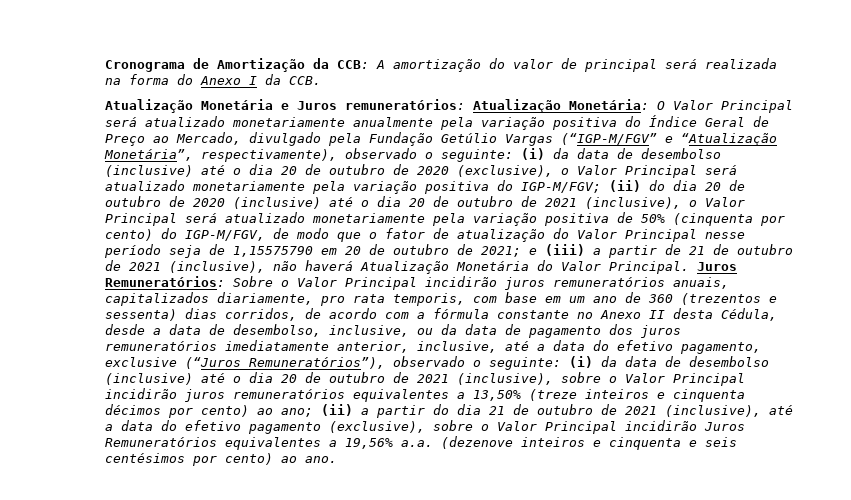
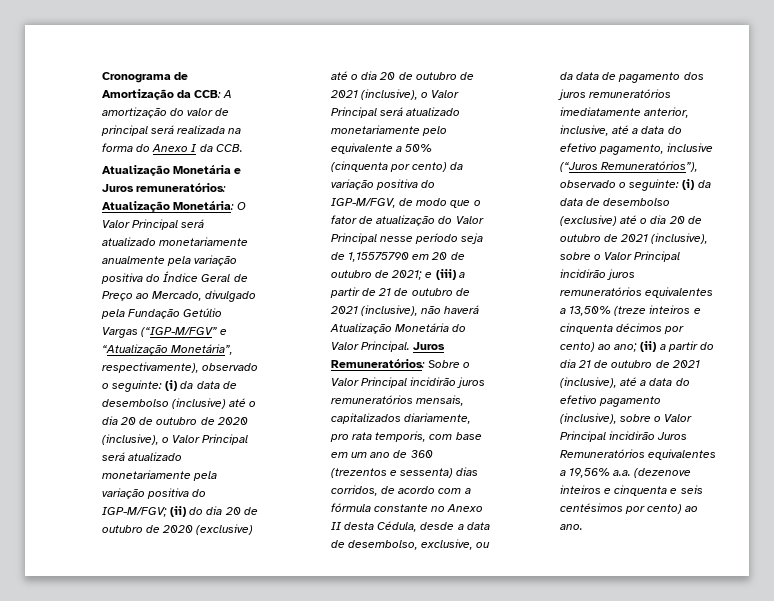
- (i) da data de desembolso (inclusive) até o dia 20 de outubro de 2020 (exclusive), o Valor Principal será atualizado monetariamente pela variação positiva do IGP-M/FGV;
+ (i) da data de desembolso (inclusive) até o dia 20 de outubro de 2020 (inclusive), o Valor Principal será atualizado monetariamente pela variação positiva do IGP-M/FGV;
- (ii) do dia 20 de outubro de 2020 (inclusive) até o dia 20 de outubro de 2021 (inclusive), o Valor Principal será atualizado monetariamente pela variação positiva de 50% (cinquenta por cento) do IGP-M/FGV, de modo que o fator de atualização do Valor Principal nesse período seja de 1,15575790 em 20 de outubro de 2021;
+ (ii) do dia 20 de outubro de 2020 (exclusive) até o dia 20 de outubro de 2021 (inclusive), o Valor Principal será atualizado monetariamente pelo equivalente a 50% (cinquenta por cento) da variação positiva do IGP-M/FGV, de modo que o fator de atualização do Valor Principal nesse período seja de 1,15575790 em 20 de outubro de 2021;
- Sobre o Valor Principal incidirão juros remuneratórios anuais, capitalizados diariamente, pro rata temporis, com base em um ano de 360 (trezentos e sessenta) dias corridos, de acordo com a fórmula constante no Anexo II desta Cédula, desde a data de desembolso, inclusive, ou da data de pagamento dos juros remuneratórios imediatamente anterior, inclusive, até a data do efetivo pagamento, exclusive (“Juros Remuneratórios”), observado o seguinte:
+ Sobre o Valor Principal incidirão juros remuneratórios mensais, capitalizados diariamente, pro rata temporis, com base em um ano de 360 (trezentos e sessenta) dias corridos, de acordo com a fórmula constante no Anexo II desta Cédula, desde a data de desembolso, exclusive, ou da data de pagamento dos juros remuneratórios imediatamente anterior, inclusive, até a data do efetivo pagamento, inclusive (“Juros Remuneratórios”), observado o seguinte:
- (i) da data de desembolso (inclusive) até o dia 20 de outubro de 2021 (inclusive), sobre o Valor Principal incidirão juros remuneratórios equivalentes a 13,50% (treze inteiros e cinquenta décimos por cento) ao ano;
+ (i) da data de desembolso (exclusive) até o dia 20 de outubro de 2021 (inclusive), sobre o Valor Principal incidirão juros remuneratórios equivalentes a 13,50% (treze inteiros e cinquenta décimos por cento) ao ano;
- (ii) a partir do dia 21 de outubro de 2021 (inclusive), até a data do efetivo pagamento (exclusive), sobre o Valor Principal incidirão Juros Remuneratórios equivalentes a 19,56% a.a. (dezenove inteiros e cinquenta e seis centésimos por cento) ao ano.
+ (ii) a partir do dia 21 de outubro de 2021 (inclusive), até a data do efetivo pagamento (inclusive), sobre o Valor Principal incidirão Juros Remuneratórios equivalentes a 19,56% a.a. (dezenove inteiros e cinquenta e seis centésimos por cento) ao ano.

